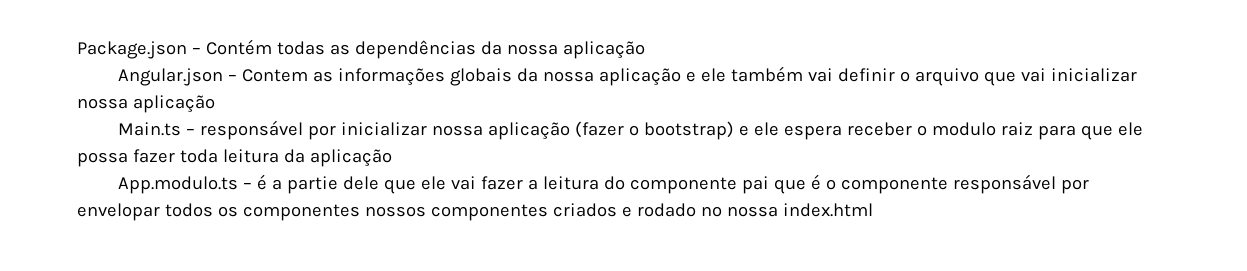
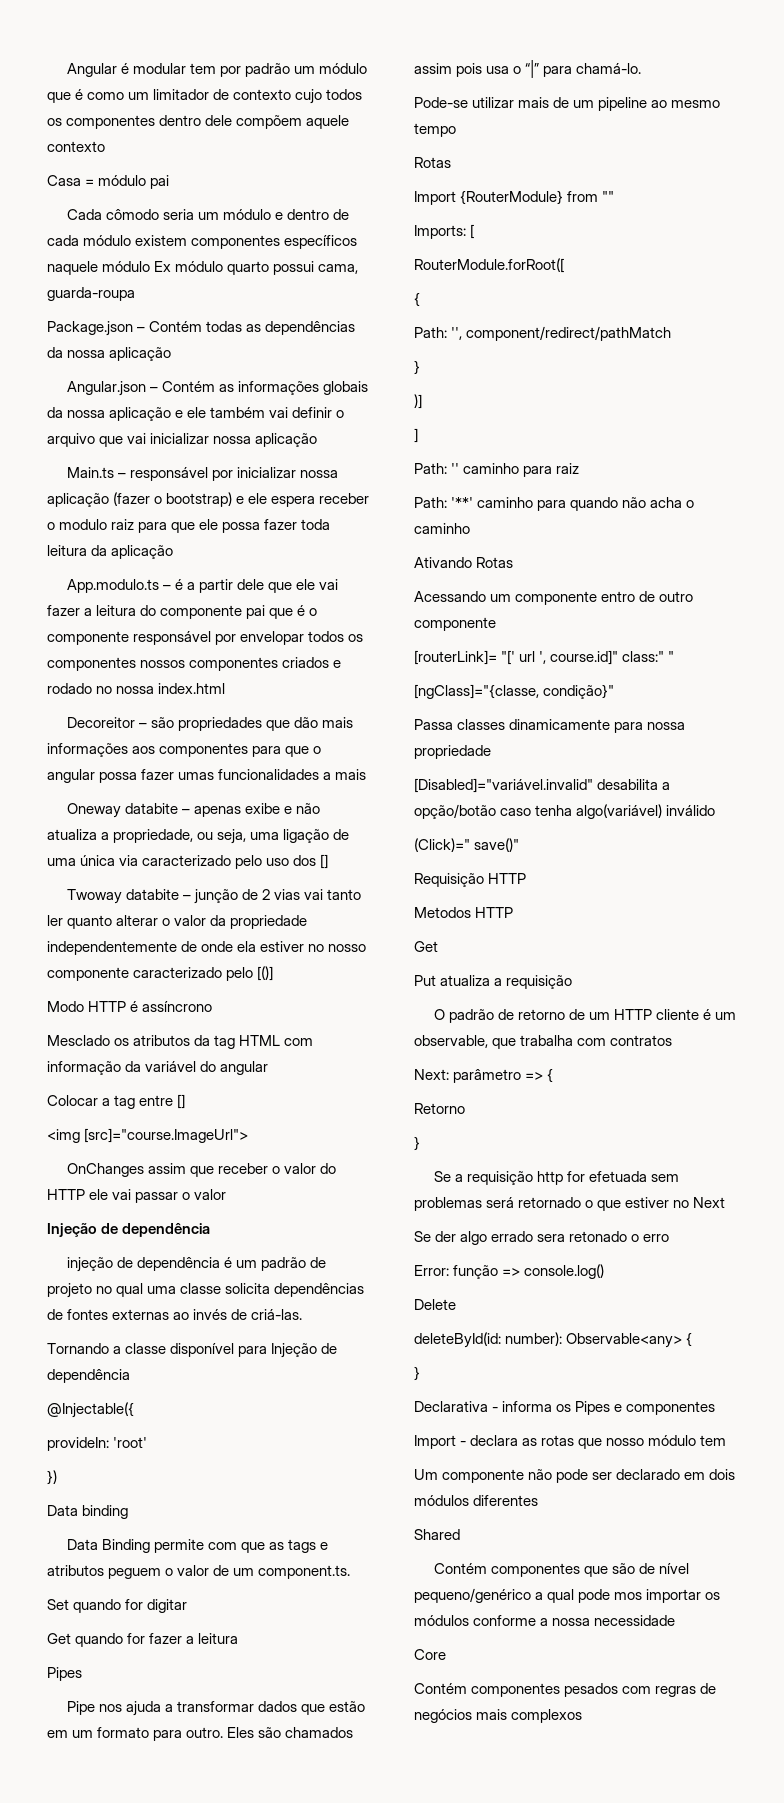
+ Angular é modular tem por padrão um módulo que é como um limitador de contexto cujo todos os componentes dentro dele compõem aquele contexto
+ Casa = módulo pai
+ Cada cômodo seria um módulo e dentro de cada módulo existem componentes específicos naquele módulo Ex módulo quarto possui cama, guarda-roupa
- Angular.json – Contem as informações globais da nossa aplicação e ele também vai definir o arquivo que vai inicializar nossa aplicação
+ Angular.json – Contém as informações globais da nossa aplicação e ele também vai definir o arquivo que vai inicializar nossa aplicação
- App.modulo.ts – é a partie dele que ele vai fazer a leitura do componente pai que é o componente responsável por envelopar todos os componentes nossos componentes criados e rodado no nossa index.html
+ App.modulo.ts – é a partir dele que ele vai fazer a leitura do componente pai que é o componente responsável por envelopar todos os componentes nossos componentes criados e rodado no nossa index.html
+ Decoreitor – são propriedades que dão mais informações aos componentes para que o angular possa fazer umas funcionalidades a mais
+ Oneway databite – apenas exibe e não atualiza a propriedade, ou seja, uma ligação de uma única via caracterizado pelo uso dos []
+ Twoway databite – junção de 2 vias vai tanto ler quanto alterar o valor da propriedade independentemente de onde ela estiver no nosso componente caracterizado pelo [()]
+ Modo HTTP é assíncrono
+ Mesclado os atributos da tag HTML com informação da variável do angular
+ Colocar a tag entre []
+ <img [src]="course.ImageUrl">
+ OnChanges assim que receber o valor do HTTP ele vai passar o valor
+ Injeção de dependência
+ injeção de dependência é um padrão de projeto no qual uma classe solicita dependências de fontes externas ao invés de criá-las.
+ Tornando a classe disponível para Injeção de dependência
+ @Injectable({
+ provideIn: 'root'
+ })
+ Data binding
+ Data Binding permite com que as tags e atributos peguem o valor de um component.ts.
+ Set quando for digitar
+ Get quando for fazer a leitura
+ Pipes
+ Pipe nos ajuda a transformar dados que estão em um formato para outro. Eles são chamados assim pois usa o “|” para chamá-lo.
+ Pode-se utilizar mais de um pipeline ao mesmo tempo
+ Rotas
+ Import {RouterModule} from ""
+ Imports: [
+ RouterModule.forRoot([
+ {
+ Path: '', component/redirect/pathMatch
+ }
+ )]
+ ]
+ Path: '' caminho para raiz
+ Path: '**' caminho para quando não acha o caminho
+ Ativando Rotas
+ Acessando um componente entro de outro componente
+ [routerLink]= "[' url ', course.id]" class:" "
+ [ngClass]="{classe, condição}"
+ Passa classes dinamicamente para nossa propriedade
+ [Disabled]="variável.invalid" desabilita a opção/botão caso tenha algo(variável) inválido
+ (Click)=" save()"
+ Requisição HTTP
+ Metodos HTTP
+ Get
+ Put atualiza a requisição
+ O padrão de retorno de um HTTP cliente é um observable, que trabalha com contratos
+ Next: parâmetro => {
+ Retorno
+ }
+ Se a requisição http for efetuada sem problemas será retornado o que estiver no Next
+ Se der algo errado sera retonado o erro
+ Error: função => console.log()
+ Delete
+ deleteById(id: number): Observable<any> {
+ }
+ Declarativa - informa os Pipes e componentes
+ Import - declara as rotas que nosso módulo tem
+ Um componente não pode ser declarado em dois módulos diferentes
+ Shared
+ Contém componentes que são de nível pequeno/genérico a qual pode mos importar os módulos conforme a nossa necessidade
+ Core
+ Contém componentes pesados com regras de negócios mais complexos

